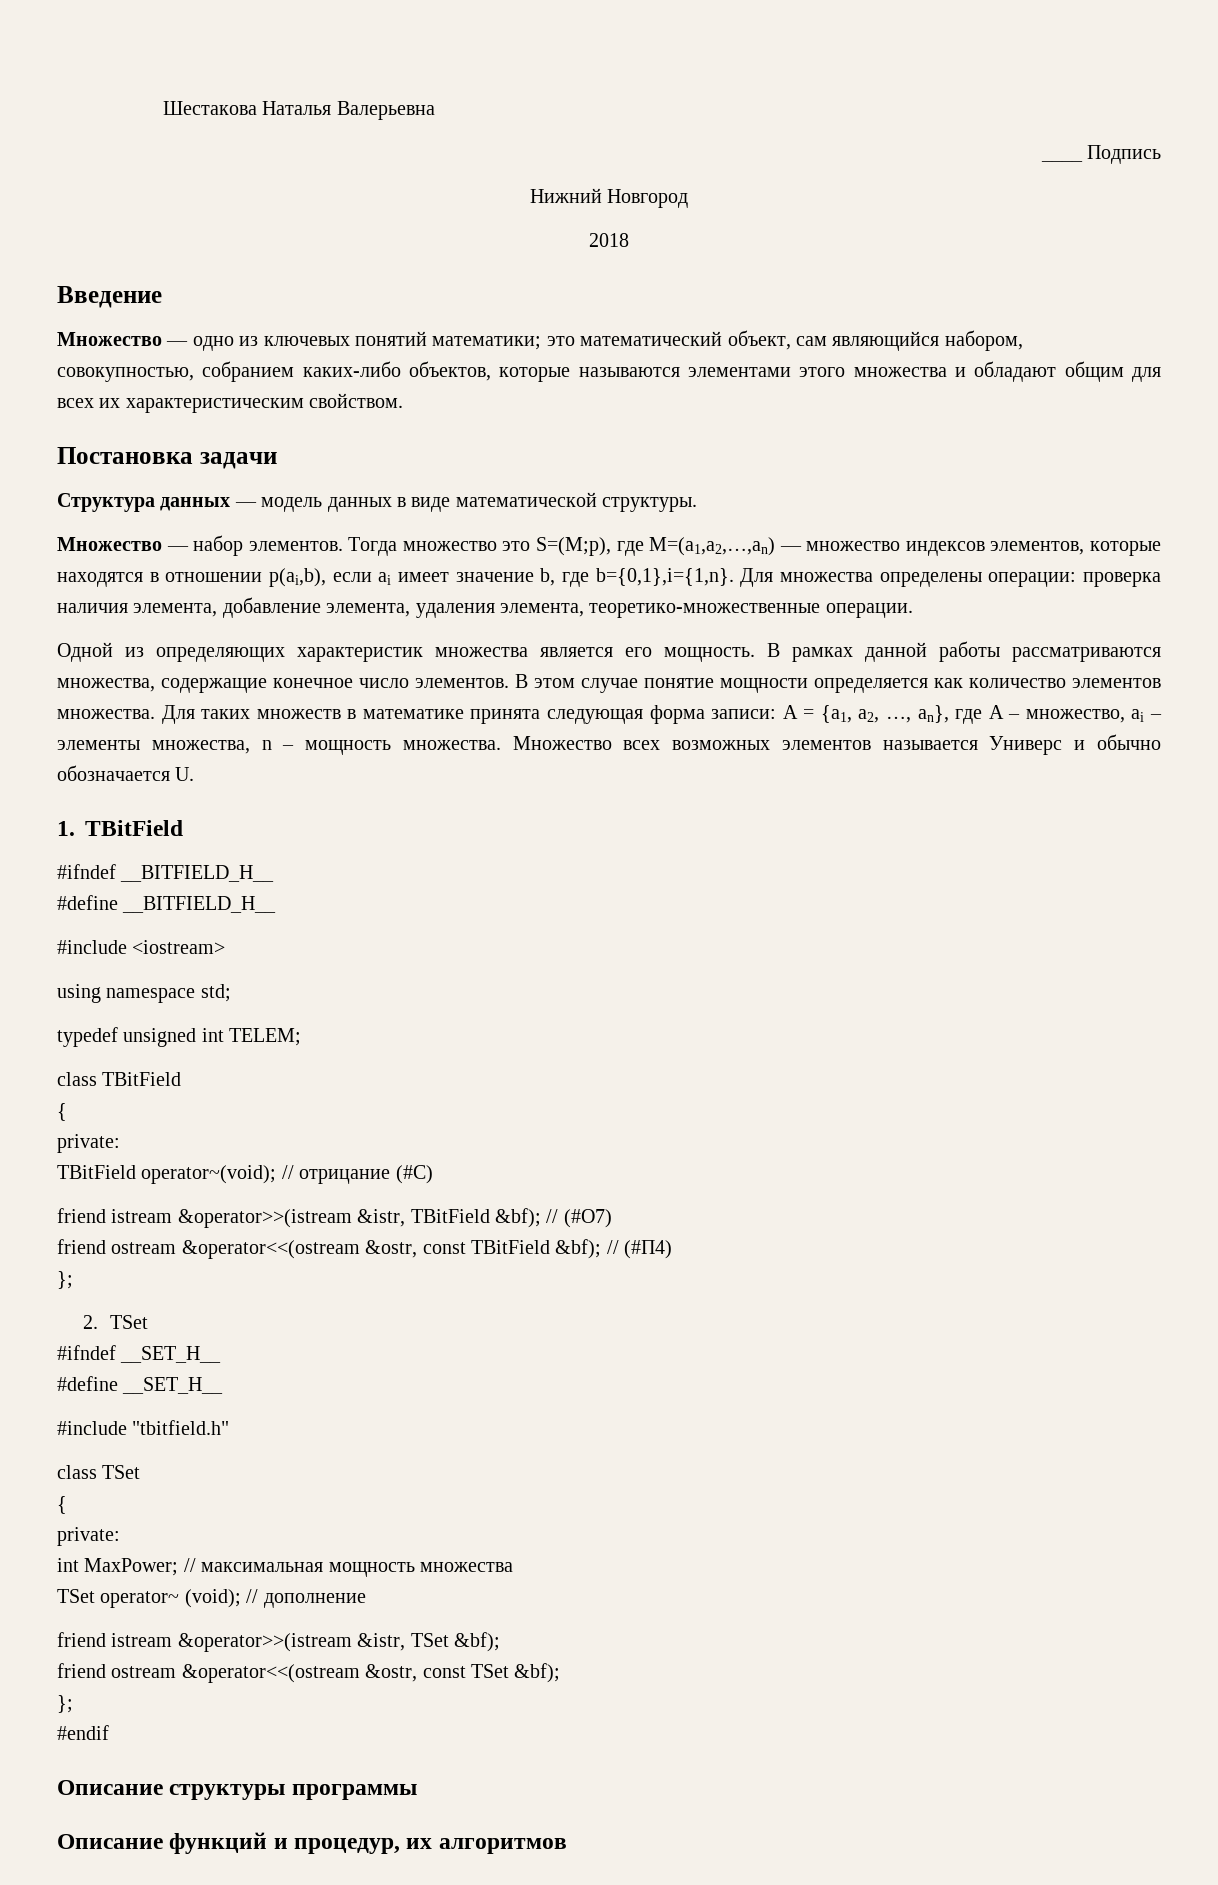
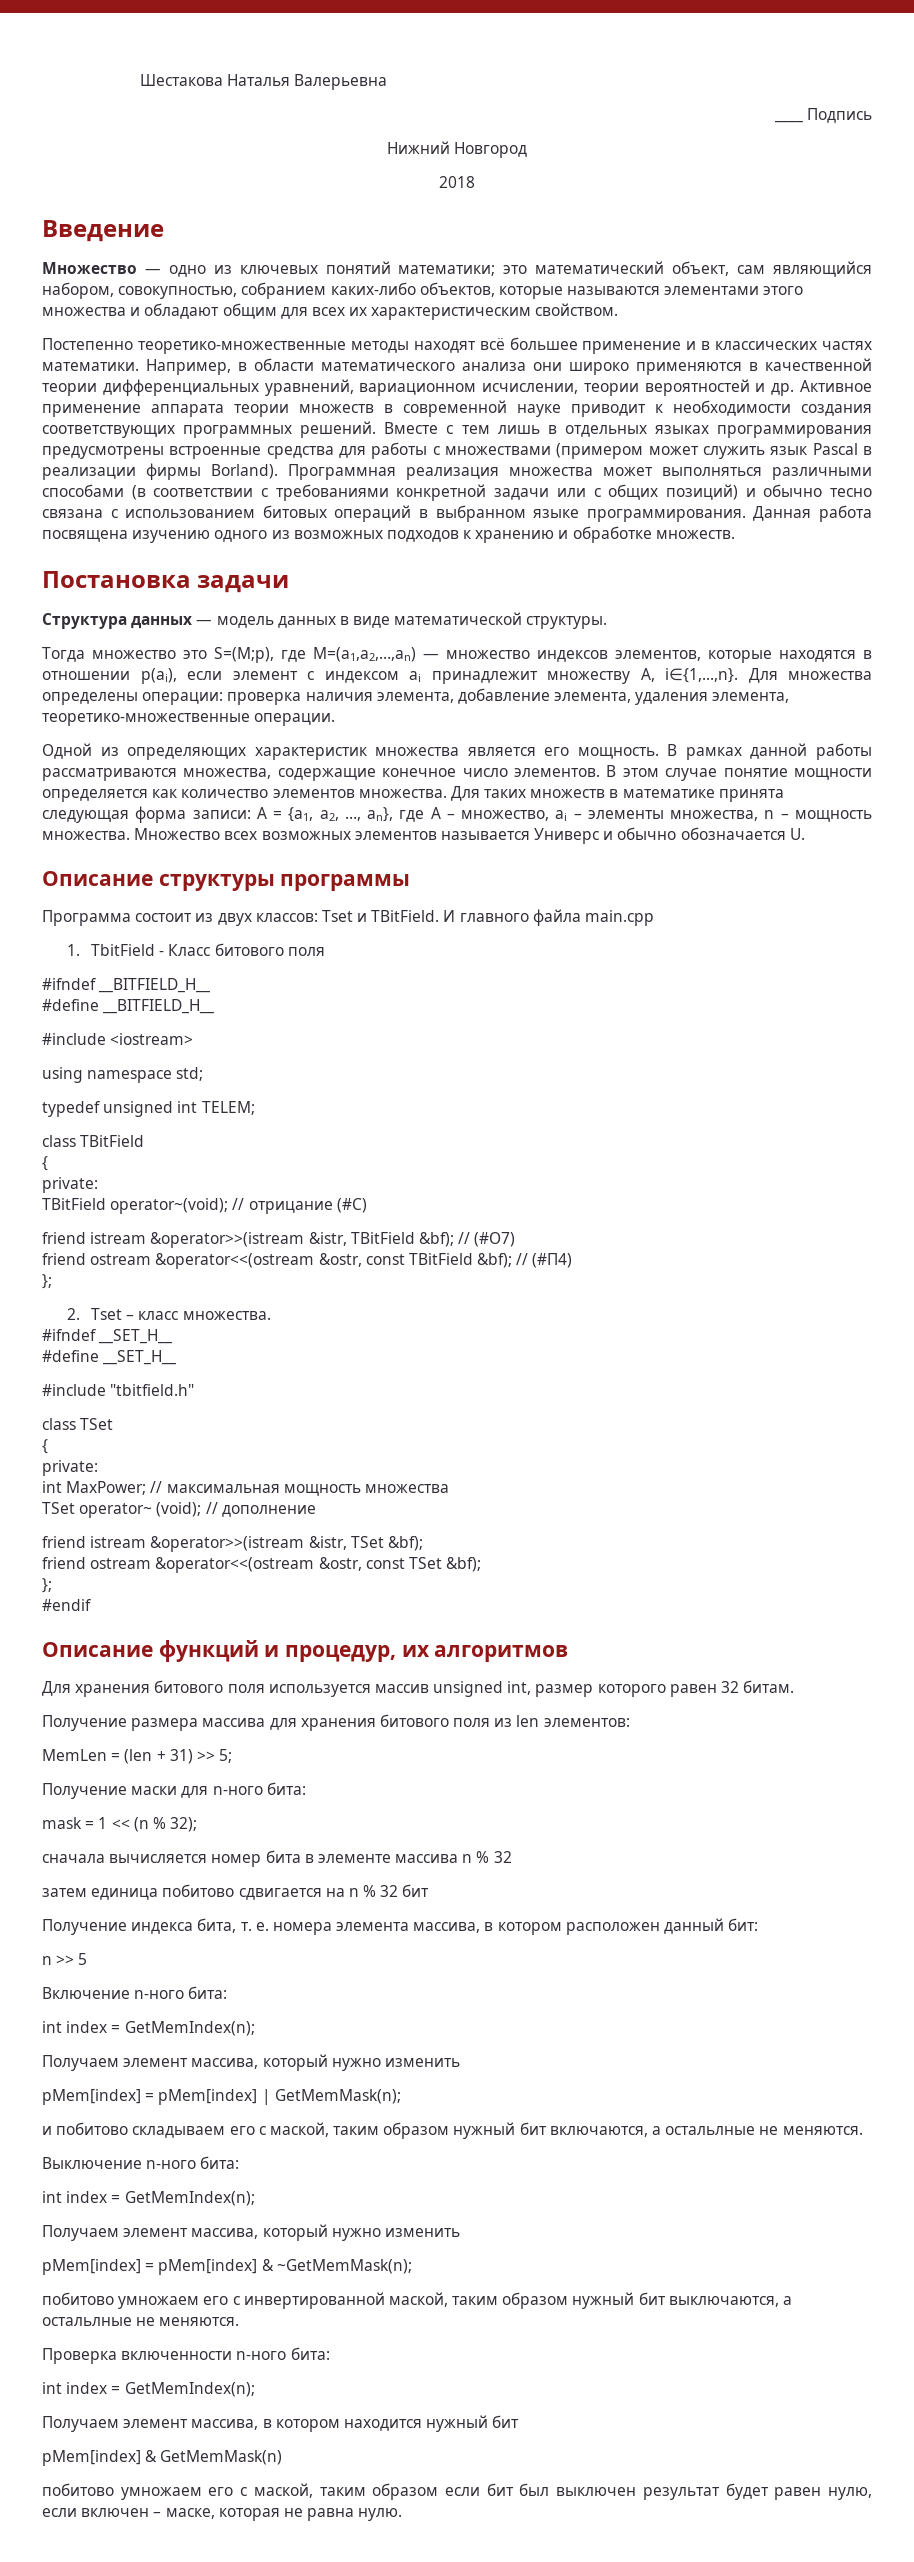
+ Постепенно теоретико-множественные методы находят всё большее применение и в классических частях математики. Например, в области математического анализа они широко применяются в качественной теории дифференциальных уравнений, вариационном исчислении, теории вероятностей и др. Активное применение аппарата теории множеств в современной науке приводит к необходимости создания соответствующих программных решений. Вместе с тем лишь в отдельных языках программирования предусмотрены встроенные средства для работы с множествами (примером может служить язык Pascal в реализации фирмы Borland). Программная реализация множества может выполняться различными способами (в соответствии с требованиями конкретной задачи или с общих позиций) и обычно тесно связана с использованием битовых операций в выбранном языке программирования. Данная работа посвящена изучению одного из возможных подходов к хранению и обработке множеств.
- Множество — набор элементов. Тогда множество это S=(M;p), где M=(a1,a2,…,an) — множество индексов элементов, которые находятся в отношении p(ai,b), если ai имеет значение b, где b={0,1},i={1,n}. Для множества определены операции: проверка наличия элемента, добавление элемента, удаления элемента, теоретико-множественные операции.
+ Тогда множество это S=(M;p), где M=(a1,a2,…,an) — множество индексов элементов, которые находятся в отношении p(ai), если элемент с индексом ai принадлежит множеству A, i∈{1,...,n}. Для множества определены операции: проверка наличия элемента, добавление элемента, удаления элемента, теоретико-множественные операции.
- 1. TBitField
+ Описание структуры программы
+ Программа состоит из двух классов: Tset и TBitField. И главного файла main.cpp
+ 1. TbitField - Класс битового поля
- 2. TSet
+ 2. Tset – класс множества.
- Описание структуры программы
+ Для хранения битового поля используется массив unsigned int, размер которого равен 32 битам.
+ Получение размера массива для хранения битового поля из len элементов:
+ MemLen = (len + 31) >> 5;
+ Получение маски для n-ного бита:
+ mask = 1 << (n % 32);
+ сначала вычисляется номер бита в элементе массива n % 32
+ затем единица побитово сдвигается на n % 32 бит
+ Получение индекса бита, т. е. номера элемента массива, в котором расположен данный бит:
+ n >> 5
+ Включение n-ного бита:
+ int index = GetMemIndex(n);
+ Получаем элемент массива, который нужно изменить
+ pMem[index] = pMem[index] | GetMemMask(n);
+ и побитово складываем его с маской, таким образом нужный бит включаются, а остальлные не меняются.
+ Выключение n-ного бита:
+ int index = GetMemIndex(n);
+ Получаем элемент массива, который нужно изменить
+ pMem[index] = pMem[index] & ~GetMemMask(n);
+ побитово умножаем его с инвертированной маской, таким образом нужный бит выключаются, а остальлные не меняются.
+ Проверка включенности n-ного бита:
+ int index = GetMemIndex(n);
+ Получаем элемент массива, в котором находится нужный бит
+ pMem[index] & GetMemMask(n)
+ побитово умножаем его с маской, таким образом если бит был выключен результат будет равен нулю, если включен – маске, которая не равна нулю.

